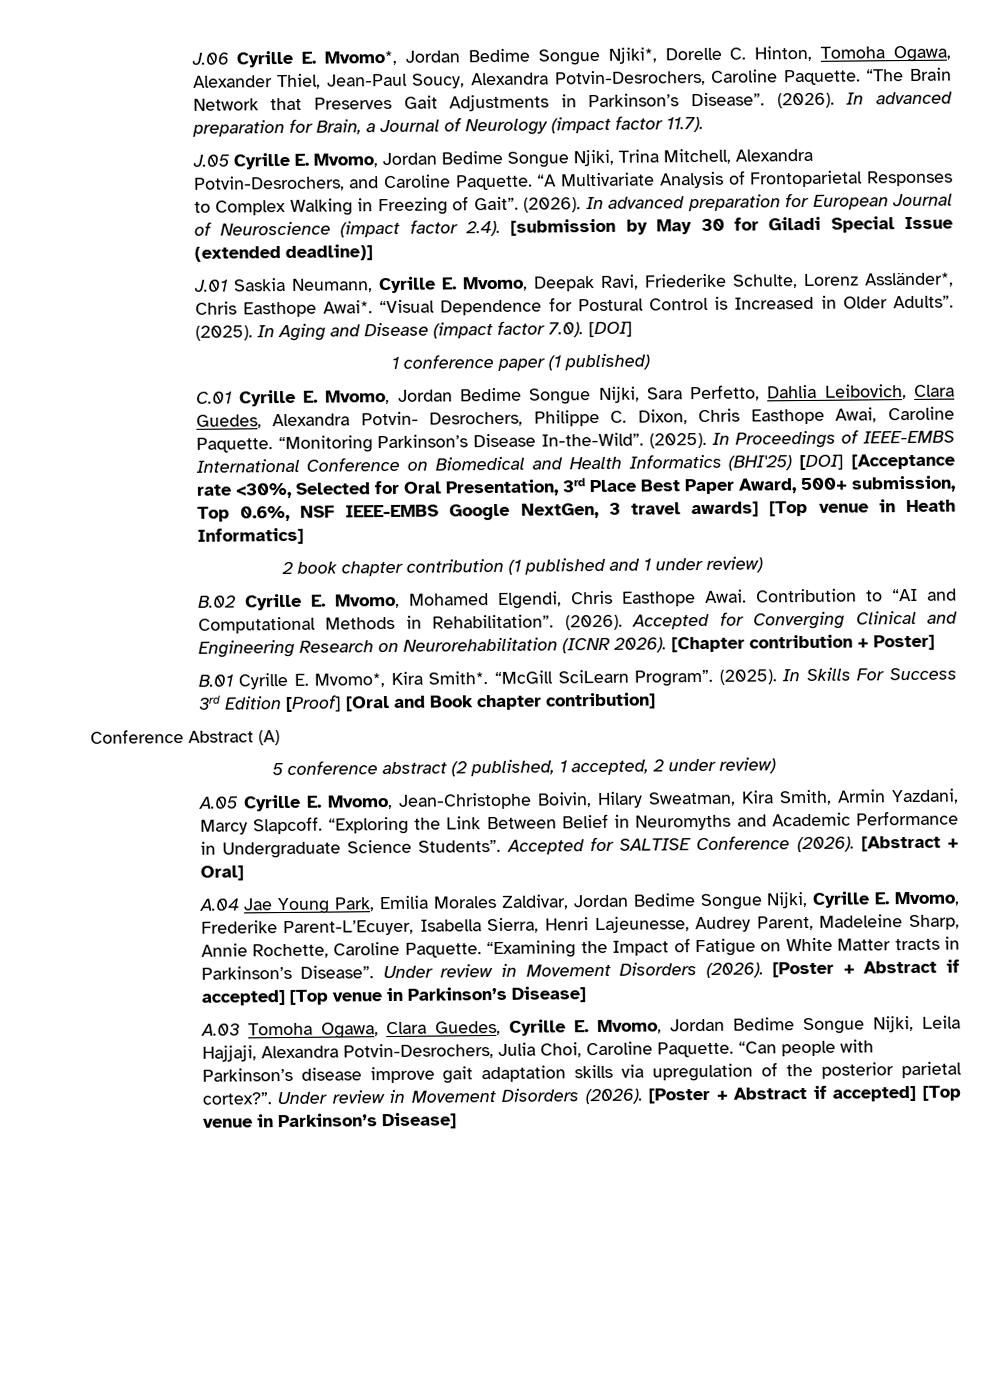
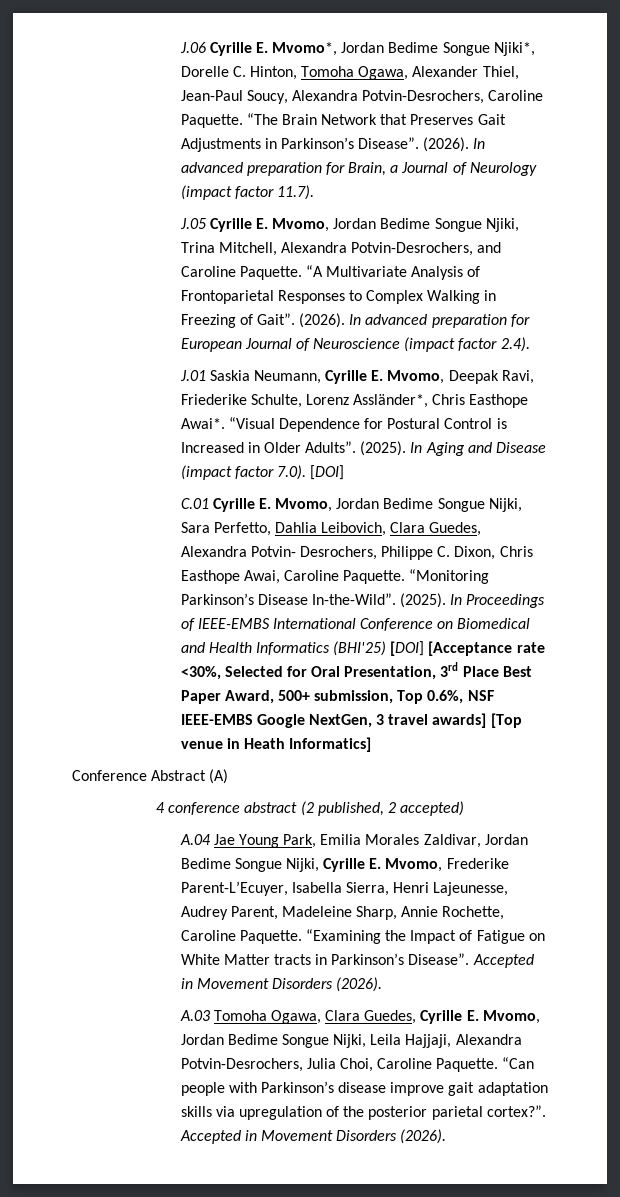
- In advanced preparation for European Journal of Neuroscience (impact factor 2.4). [submission by May 30 for Giladi Special Issue (extended deadline)]
+ In advanced preparation for European Journal of Neuroscience (impact factor 2.4).
- 1 conference paper (1 published)
- 2 book chapter contribution (1 published and 1 under review)
- B.02 Cyrille E. Mvomo, Mohamed Elgendi, Chris Easthope Awai. Contribution to “AI and Computational Methods in Rehabilitation”. (2026). Accepted for Converging Clinical and Engineering Research on Neurorehabilitation (ICNR 2026). [Chapter contribution + Poster]
- B.01 Cyrille E. Mvomo*, Kira Smith*. “McGill SciLearn Program”. (2025). In Skills For Success 3rd Edition [Proof] [Oral and Book chapter contribution]
- 5 conference abstract (2 published, 1 accepted, 2 under review)
- A.05 Cyrille E. Mvomo, Jean-Christophe Boivin, Hilary Sweatman, Kira Smith, Armin Yazdani, Marcy Slapcoff. “Exploring the Link Between Belief in Neuromyths and Academic Performance in Undergraduate Science Students”. Accepted for SALTISE Conference (2026). [Abstract + Oral]
+ 4 conference abstract (2 published, 2 accepted)
- “Examining the Impact of Fatigue on White Matter tracts in Parkinson’s Disease”. Under review in Movement Disorders (2026). [Poster + Abstract if accepted] [Top venue in Parkinson’s Disease]
+ “Examining the Impact of Fatigue on White Matter tracts in Parkinson’s Disease”. Accepted in Movement Disorders (2026).
- “Can people with Parkinson’s disease improve gait adaptation skills via upregulation of the posterior parietal cortex?”. Under review in Movement Disorders (2026). [Poster + Abstract if accepted] [Top venue in Parkinson’s Disease]
+ “Can people with Parkinson’s disease improve gait adaptation skills via upregulation of the posterior parietal cortex?”. Accepted in Movement Disorders (2026).

